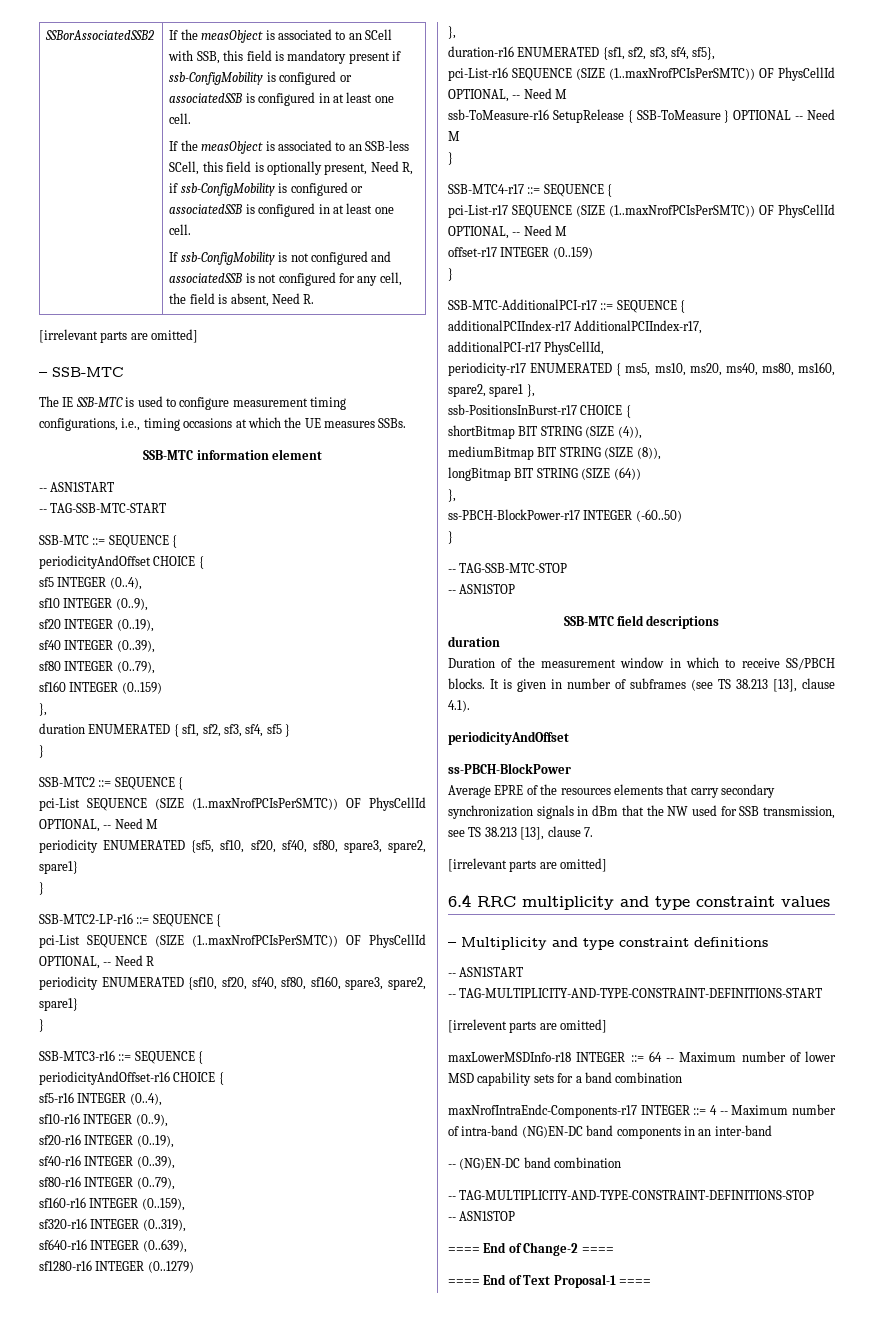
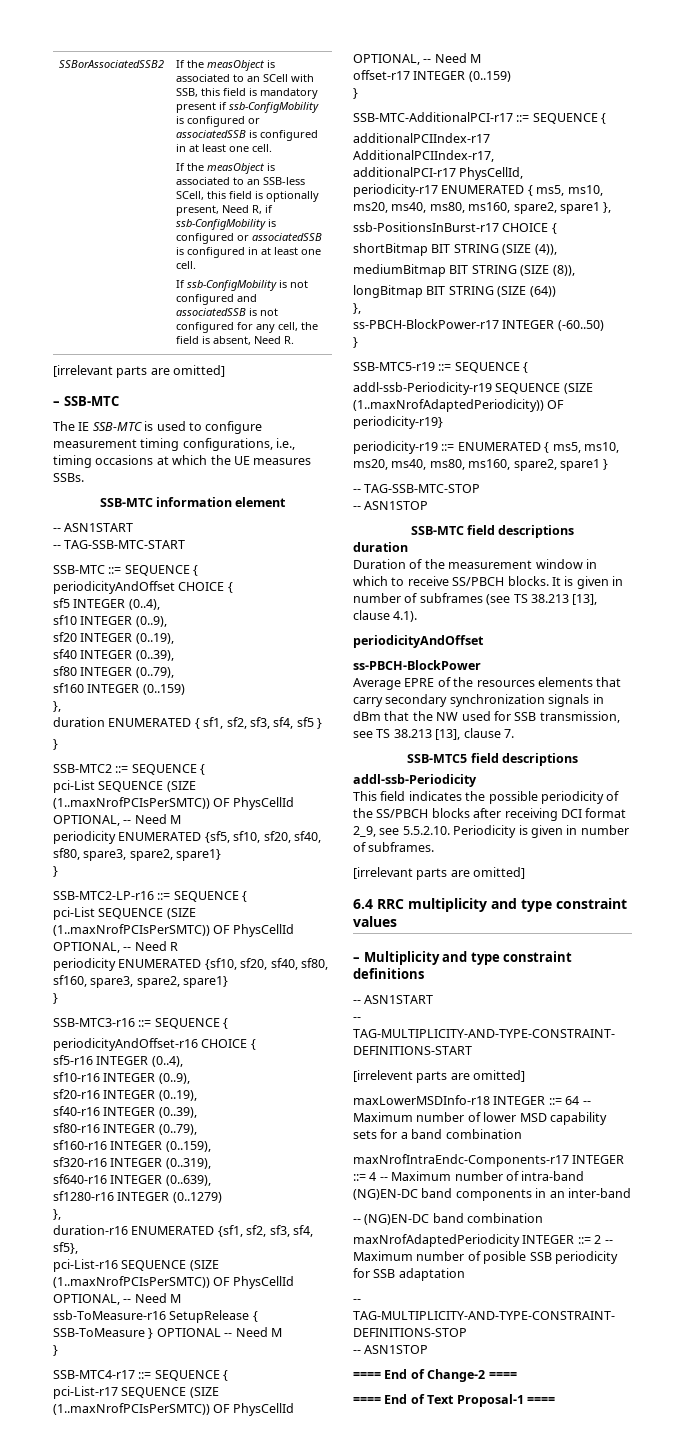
+ SSB-MTC5-r19 ::= SEQUENCE {
+ addl-ssb-Periodicity-r19 SEQUENCE (SIZE (1..maxNrofAdaptedPeriodicity)) OF periodicity-r19}
+ periodicity-r19 ::= ENUMERATED { ms5, ms10, ms20, ms40, ms80, ms160, spare2, spare1 }
+ SSB-MTC5 field descriptions
+ addl-ssb-Periodicity
+ This field indicates the possible periodicity of the SS/PBCH blocks after receiving DCI format 2_9, see 5.5.2.10. Periodicity is given in number of subframes.
+ maxNrofAdaptedPeriodicity INTEGER ::= 2 -- Maximum number of posible SSB periodicity for SSB adaptation

